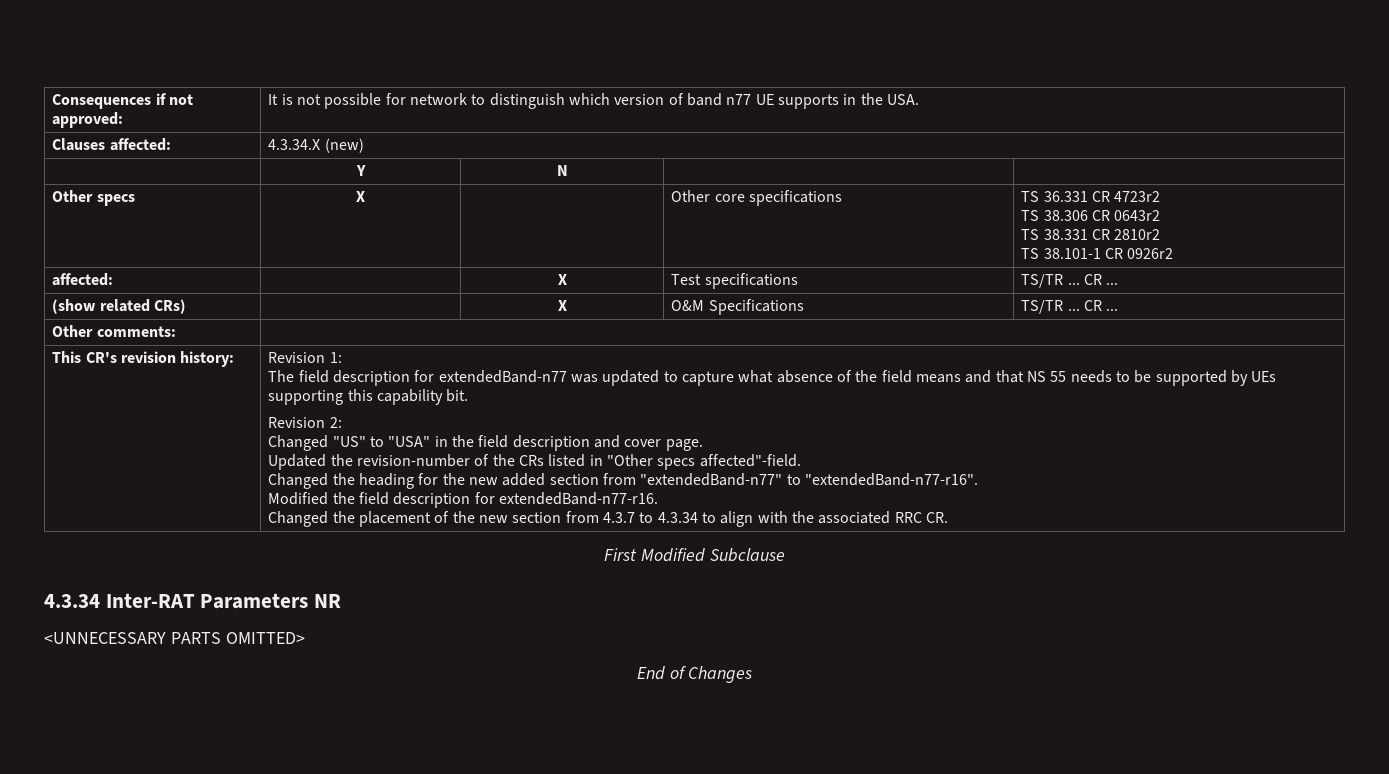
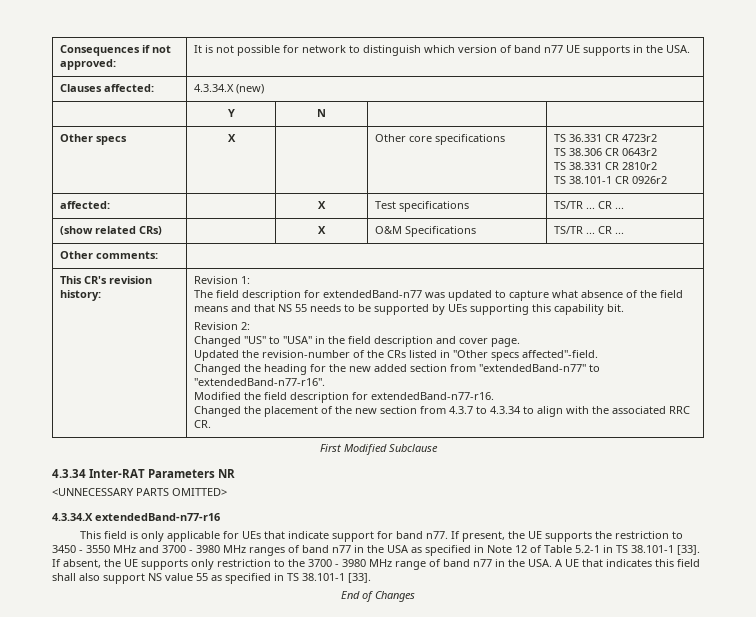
+ 4.3.34.X extendedBand-n77-r16
+ This field is only applicable for UEs that indicate support for band n77. If present, the UE supports the restriction to 3450 - 3550 MHz and 3700 - 3980 MHz ranges of band n77 in the USA as specified in Note 12 of Table 5.2-1 in TS 38.101-1 [33]. If absent, the UE supports only restriction to the 3700 - 3980 MHz range of band n77 in the USA. A UE that indicates this field shall also support NS value 55 as specified in TS 38.101-1 [33].

